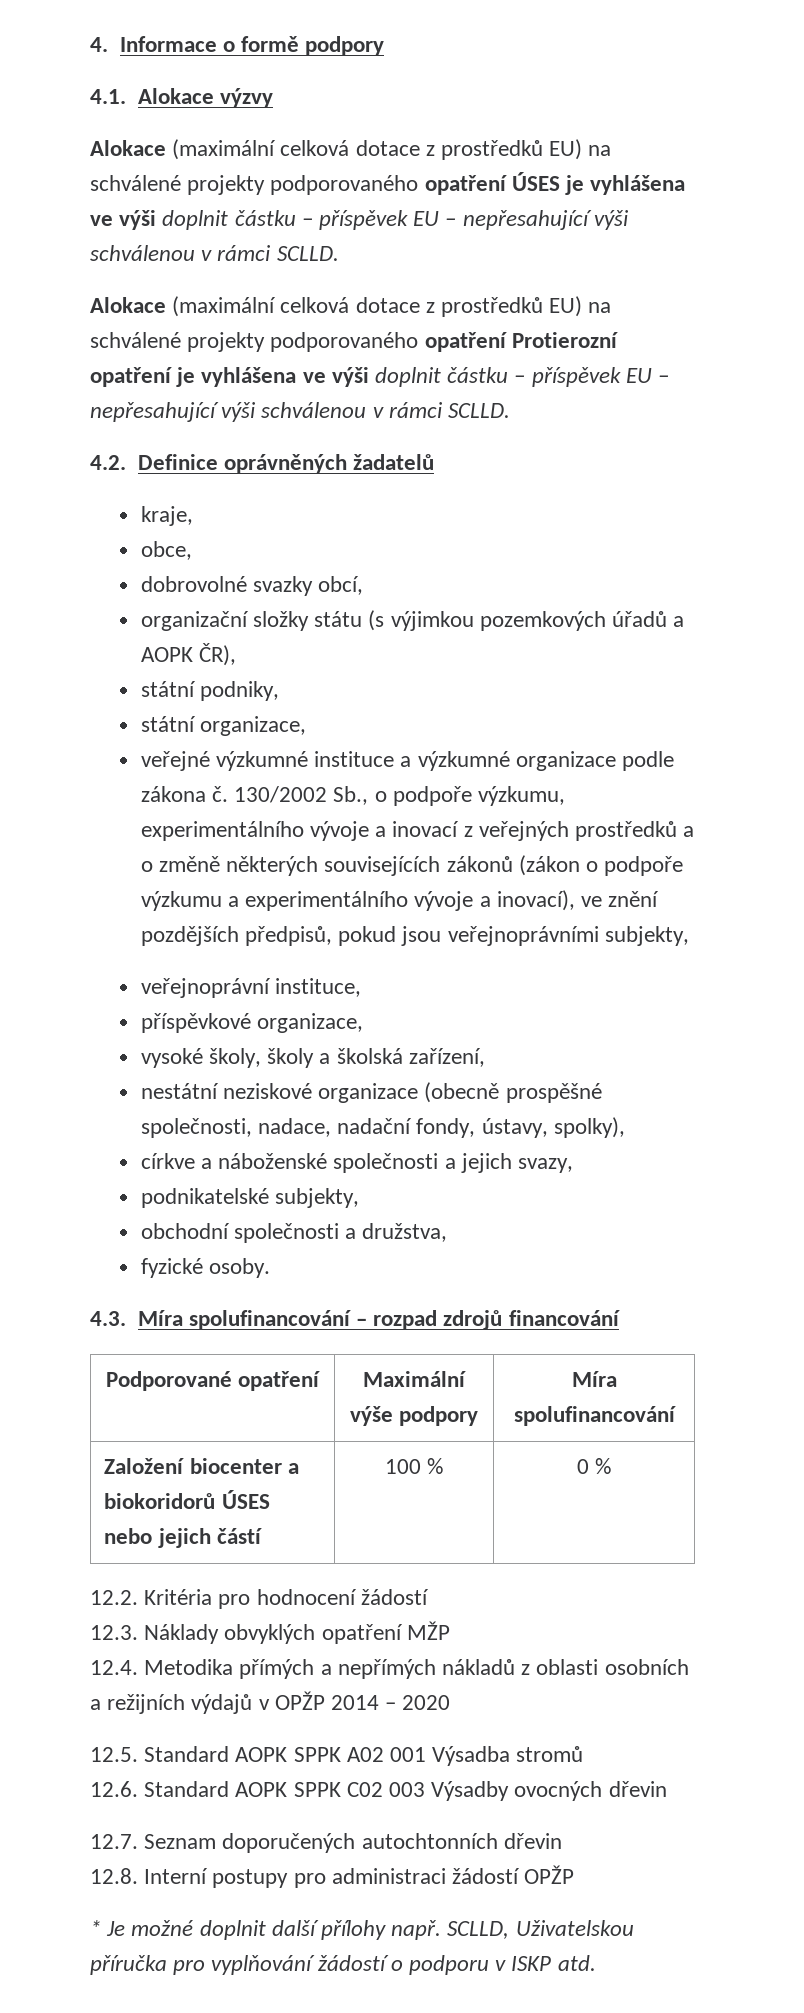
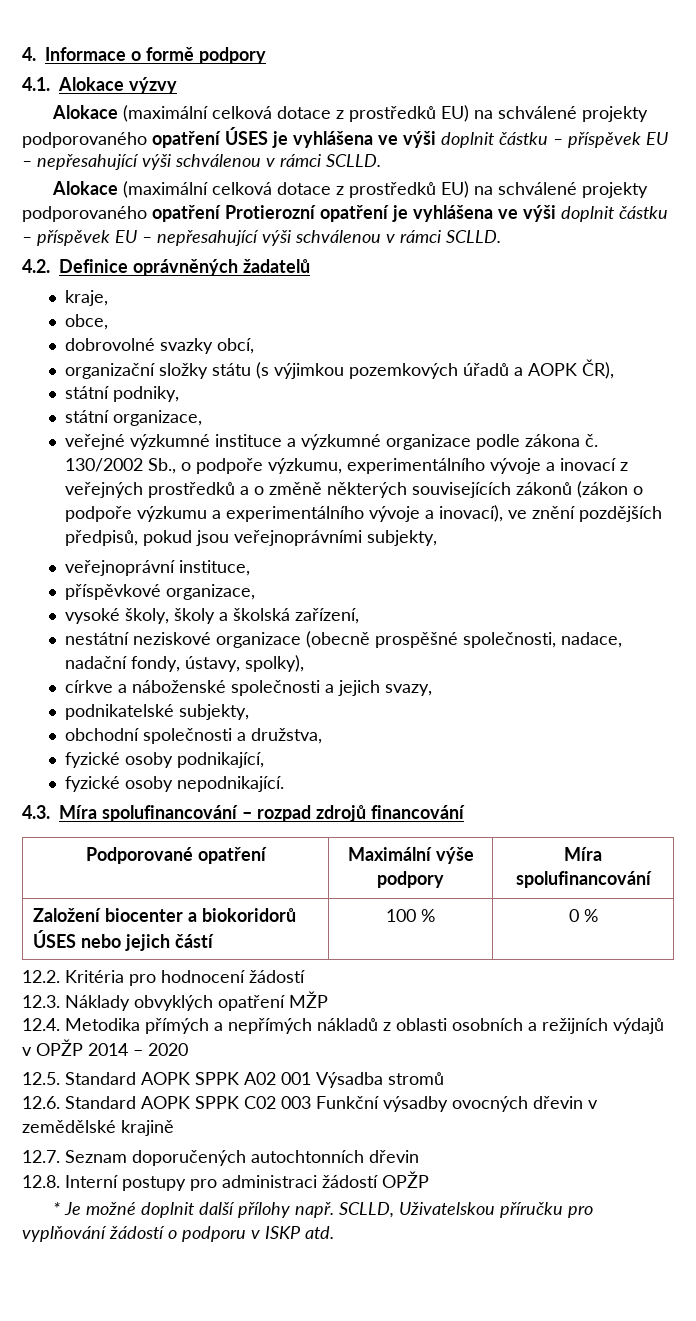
- fyzické osoby.
+ fyzické osoby podnikající,
+ fyzické osoby nepodnikající.
- 12.6. Standard AOPK SPPK C02 003 Výsadby ovocných dřevin
+ 12.6. Standard AOPK SPPK C02 003 Funkční výsadby ovocných dřevin v zemědělské krajině
- SCLLD, Uživatelskou příručka pro vyplňování žádostí o podporu v ISKP atd.
+ SCLLD, Uživatelskou příručku pro vyplňování žádostí o podporu v ISKP atd.

